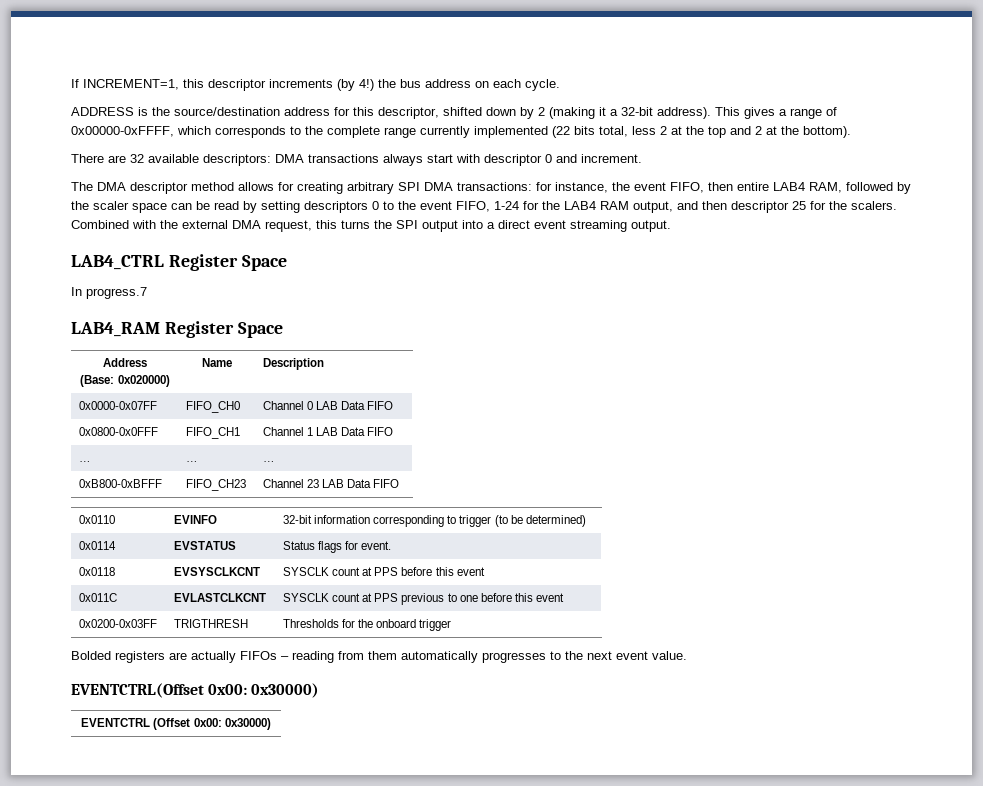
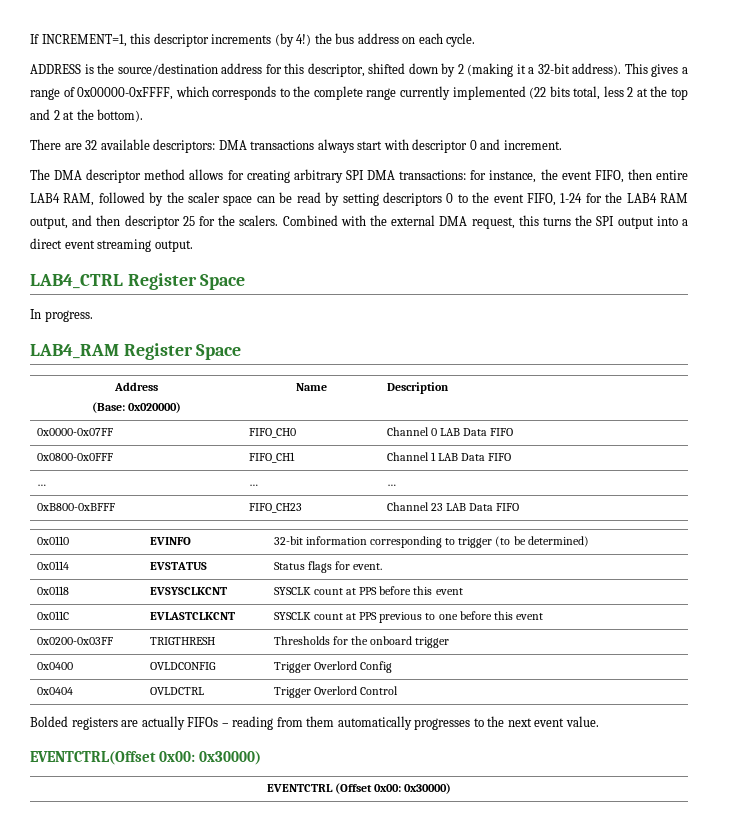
- In progress.7
+ In progress.
+ 0x0400 | OVLDCONFIG | Trigger Overlord Config
+ 0x0404 | OVLDCTRL | Trigger Overlord Control

